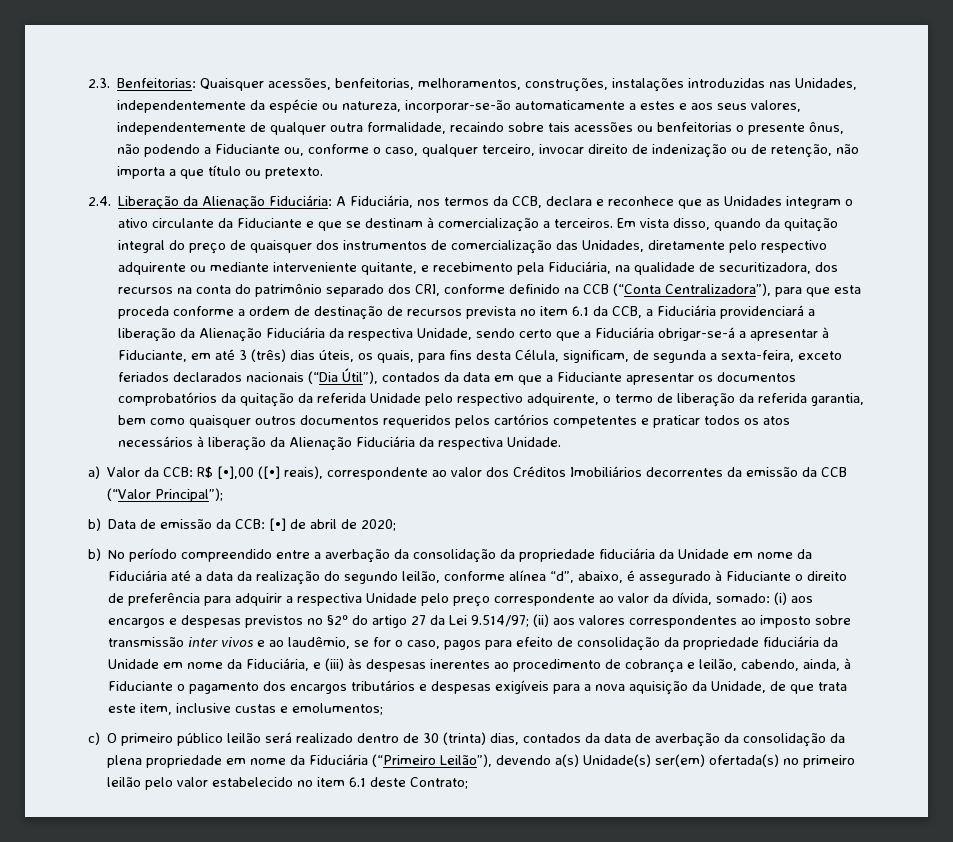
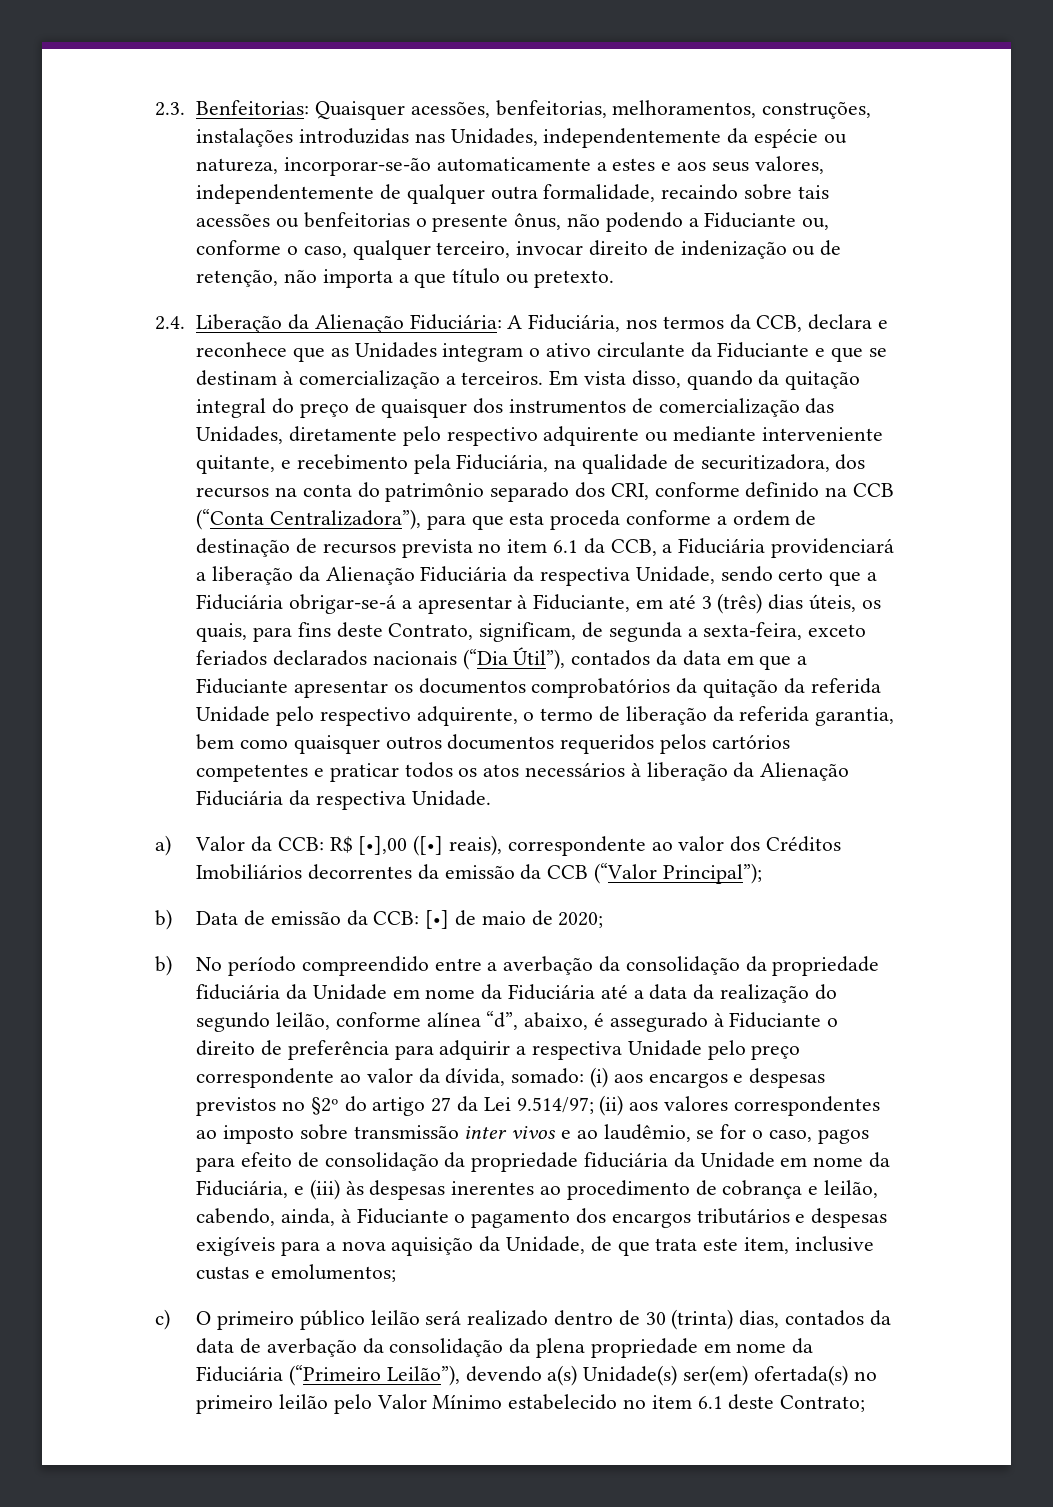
- Em vista disso, quando da quitação integral do preço de quaisquer dos instrumentos de comercialização das Unidades, diretamente pelo respectivo adquirente ou mediante interveniente quitante, e recebimento pela Fiduciária, na qualidade de securitizadora, dos recursos na conta do patrimônio separado dos CRI, conforme definido na CCB (“Conta Centralizadora”), para que esta proceda conforme a ordem de destinação de recursos prevista no item 6.1 da CCB, a Fiduciária providenciará a liberação da Alienação Fiduciária da respectiva Unidade, sendo certo que a Fiduciária obrigar-se-á a apresentar à Fiduciante, em até 3 (três) dias úteis, os quais, para fins desta Célula, significam, de segunda a sexta-feira, exceto feriados declarados nacionais (“Dia Útil”), contados da data em que a Fiduciante apresentar os documentos comprobatórios da quitação da referida Unidade pelo respectivo adquirente, o termo de liberação da referida garantia, bem como quaisquer outros documentos requeridos pelos cartórios competentes e praticar todos os atos necessários à liberação da Alienação Fiduciária da respectiva Unidade.
+ Em vista disso, quando da quitação integral do preço de quaisquer dos instrumentos de comercialização das Unidades, diretamente pelo respectivo adquirente ou mediante interveniente quitante, e recebimento pela Fiduciária, na qualidade de securitizadora, dos recursos na conta do patrimônio separado dos CRI, conforme definido na CCB (“Conta Centralizadora”), para que esta proceda conforme a ordem de destinação de recursos prevista no item 6.1 da CCB, a Fiduciária providenciará a liberação da Alienação Fiduciária da respectiva Unidade, sendo certo que a Fiduciária obrigar-se-á a apresentar à Fiduciante, em até 3 (três) dias úteis, os quais, para fins deste Contrato, significam, de segunda a sexta-feira, exceto feriados declarados nacionais (“Dia Útil”), contados da data em que a Fiduciante apresentar os documentos comprobatórios da quitação da referida Unidade pelo respectivo adquirente, o termo de liberação da referida garantia, bem como quaisquer outros documentos requeridos pelos cartórios competentes e praticar todos os atos necessários à liberação da Alienação Fiduciária da respectiva Unidade.
- b) Data de emissão da CCB: [•] de abril de 2020;
+ b) Data de emissão da CCB: [•] de maio de 2020;
- c) O primeiro público leilão será realizado dentro de 30 (trinta) dias, contados da data de averbação da consolidação da plena propriedade em nome da Fiduciária (“Primeiro Leilão”), devendo a(s) Unidade(s) ser(em) ofertada(s) no primeiro leilão pelo valor estabelecido no item 6.1 deste Contrato;
+ c) O primeiro público leilão será realizado dentro de 30 (trinta) dias, contados da data de averbação da consolidação da plena propriedade em nome da Fiduciária (“Primeiro Leilão”), devendo a(s) Unidade(s) ser(em) ofertada(s) no primeiro leilão pelo Valor Mínimo estabelecido no item 6.1 deste Contrato;

